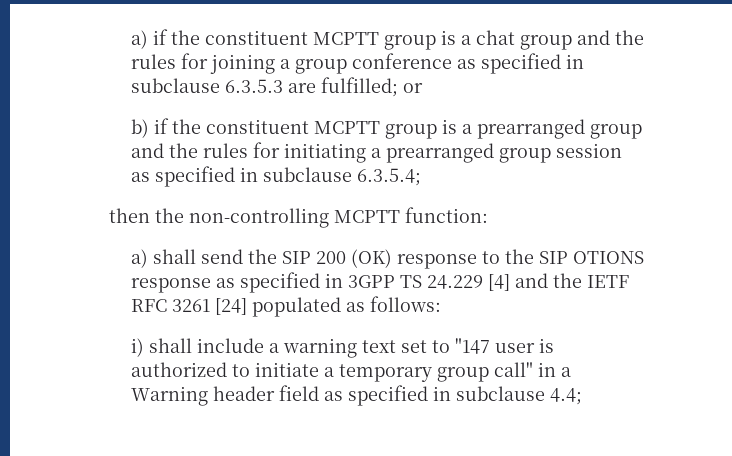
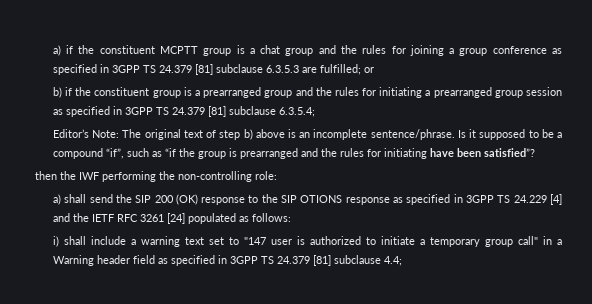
- a) if the constituent MCPTT group is a chat group and the rules for joining a group conference as specified in subclause 6.3.5.3 are fulfilled; or
+ a) if the constituent MCPTT group is a chat group and the rules for joining a group conference as specified in 3GPP TS 24.379 [81] subclause 6.3.5.3 are fulfilled; or
- b) if the constituent MCPTT group is a prearranged group and the rules for initiating a prearranged group session as specified in subclause 6.3.5.4;
- then the non-controlling MCPTT function:
+ b) if the constituent group is a prearranged group and the rules for initiating a prearranged group session as specified in 3GPP TS 24.379 [81] subclause 6.3.5.4;
+ Editor’s Note: The original text of step b) above is an incomplete sentence/phrase. Is it supposed to be a compound “if”, such as “if the group is prearranged and the rules for initiating have been satisfied”?
+ then the IWF performing the non-controlling role:
- i) shall include a warning text set to "147 user is authorized to initiate a temporary group call" in a Warning header field as specified in subclause 4.4;
+ i) shall include a warning text set to "147 user is authorized to initiate a temporary group call" in a Warning header field as specified in 3GPP TS 24.379 [81] subclause 4.4;

